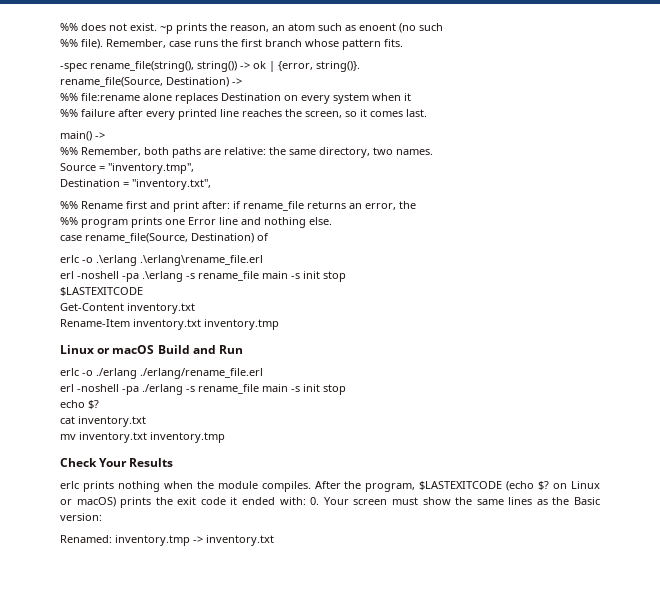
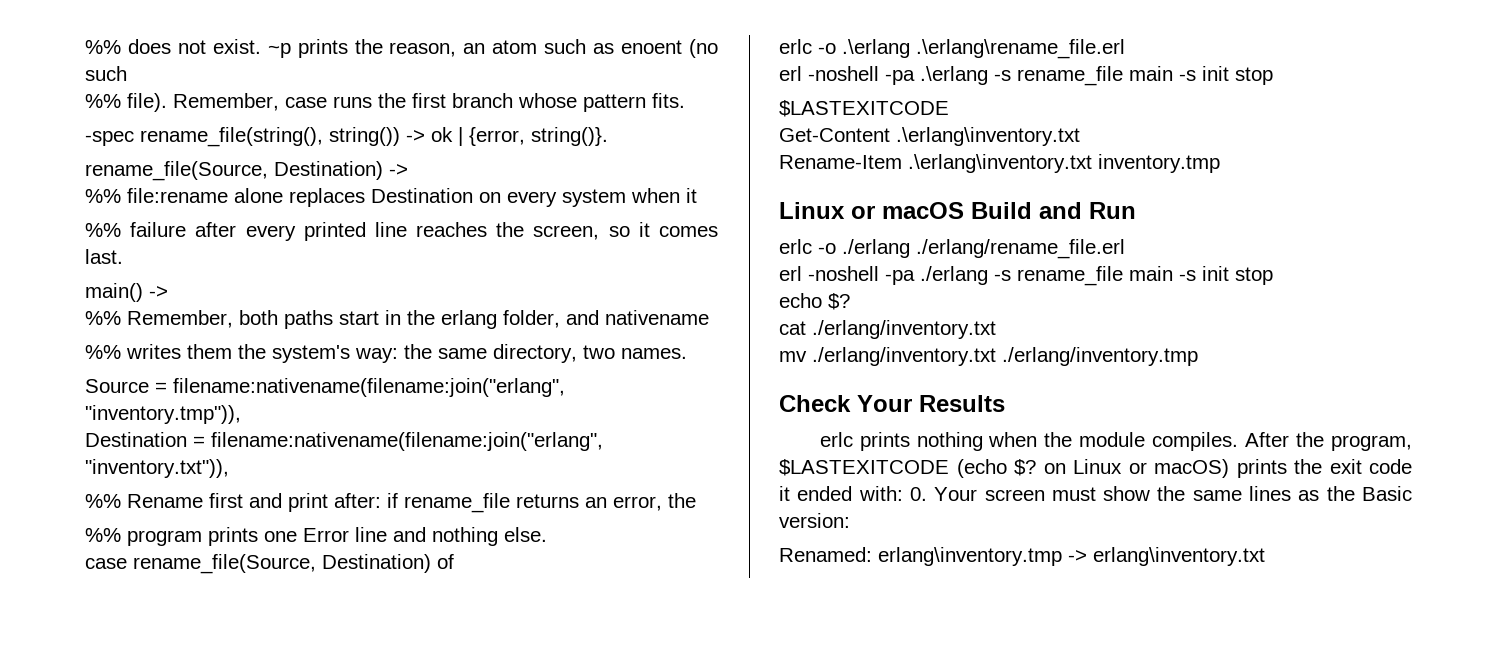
- %% Remember, both paths are relative: the same directory, two names.
+ %% Remember, both paths start in the erlang folder, and nativename
+ %% writes them the system's way: the same directory, two names.
- Source = "inventory.tmp",
+ Source = filename:nativename(filename:join("erlang", "inventory.tmp")),
- Destination = "inventory.txt",
+ Destination = filename:nativename(filename:join("erlang", "inventory.txt")),
- Get-Content inventory.txt
+ Get-Content .\erlang\inventory.txt
- Rename-Item inventory.txt inventory.tmp
+ Rename-Item .\erlang\inventory.txt inventory.tmp
- cat inventory.txt
+ cat ./erlang/inventory.txt
- mv inventory.txt inventory.tmp
+ mv ./erlang/inventory.txt ./erlang/inventory.tmp
- Renamed: inventory.tmp -> inventory.txt
+ Renamed: erlang\inventory.tmp -> erlang\inventory.txt

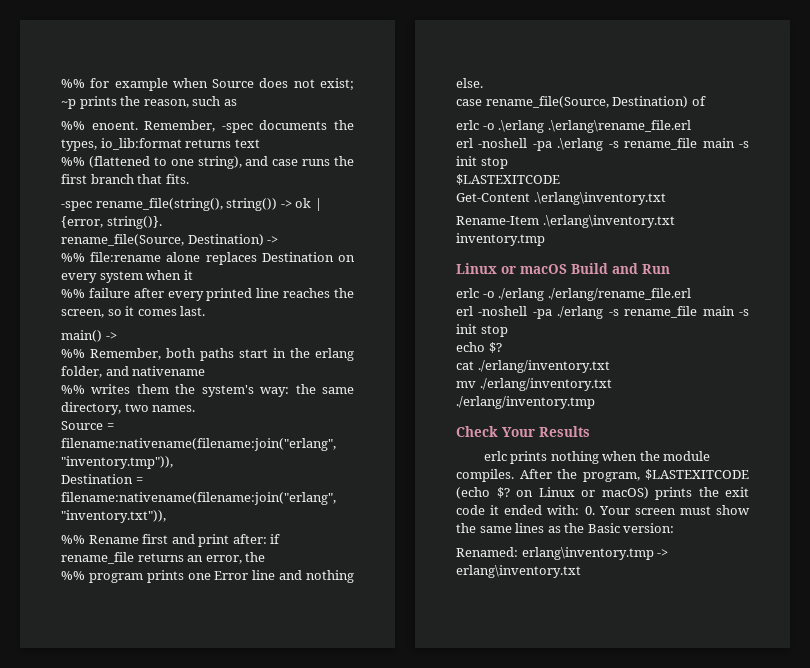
- %% does not exist. ~p prints the reason, an atom such as enoent (no such
- %% file). Remember, case runs the first branch whose pattern fits.
+ %% for example when Source does not exist; ~p prints the reason, such as
+ %% enoent. Remember, -spec documents the types, io_lib:format returns text
+ %% (flattened to one string), and case runs the first branch that fits.

